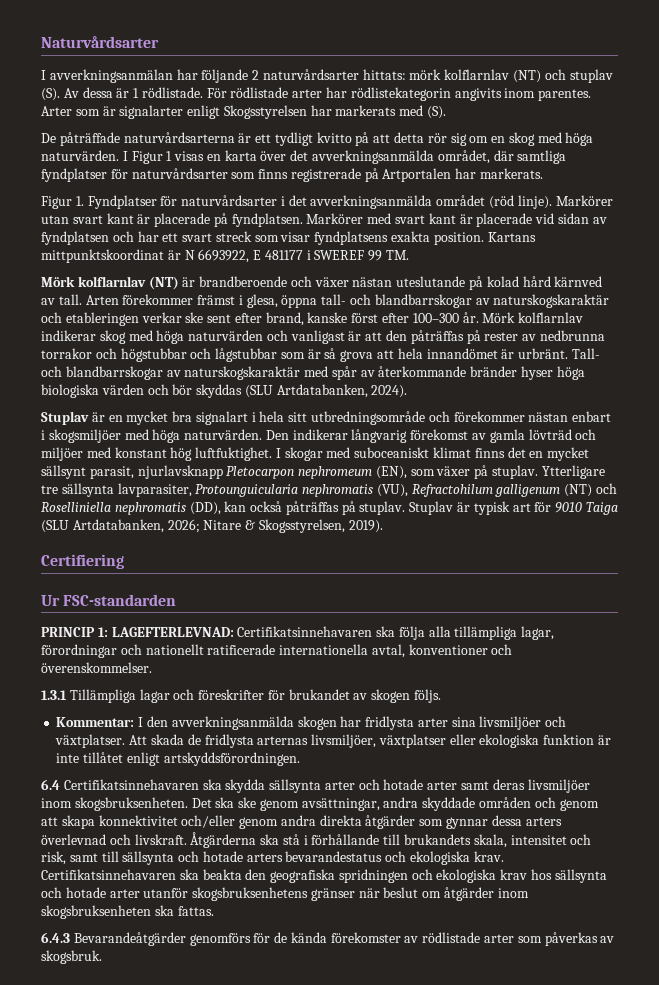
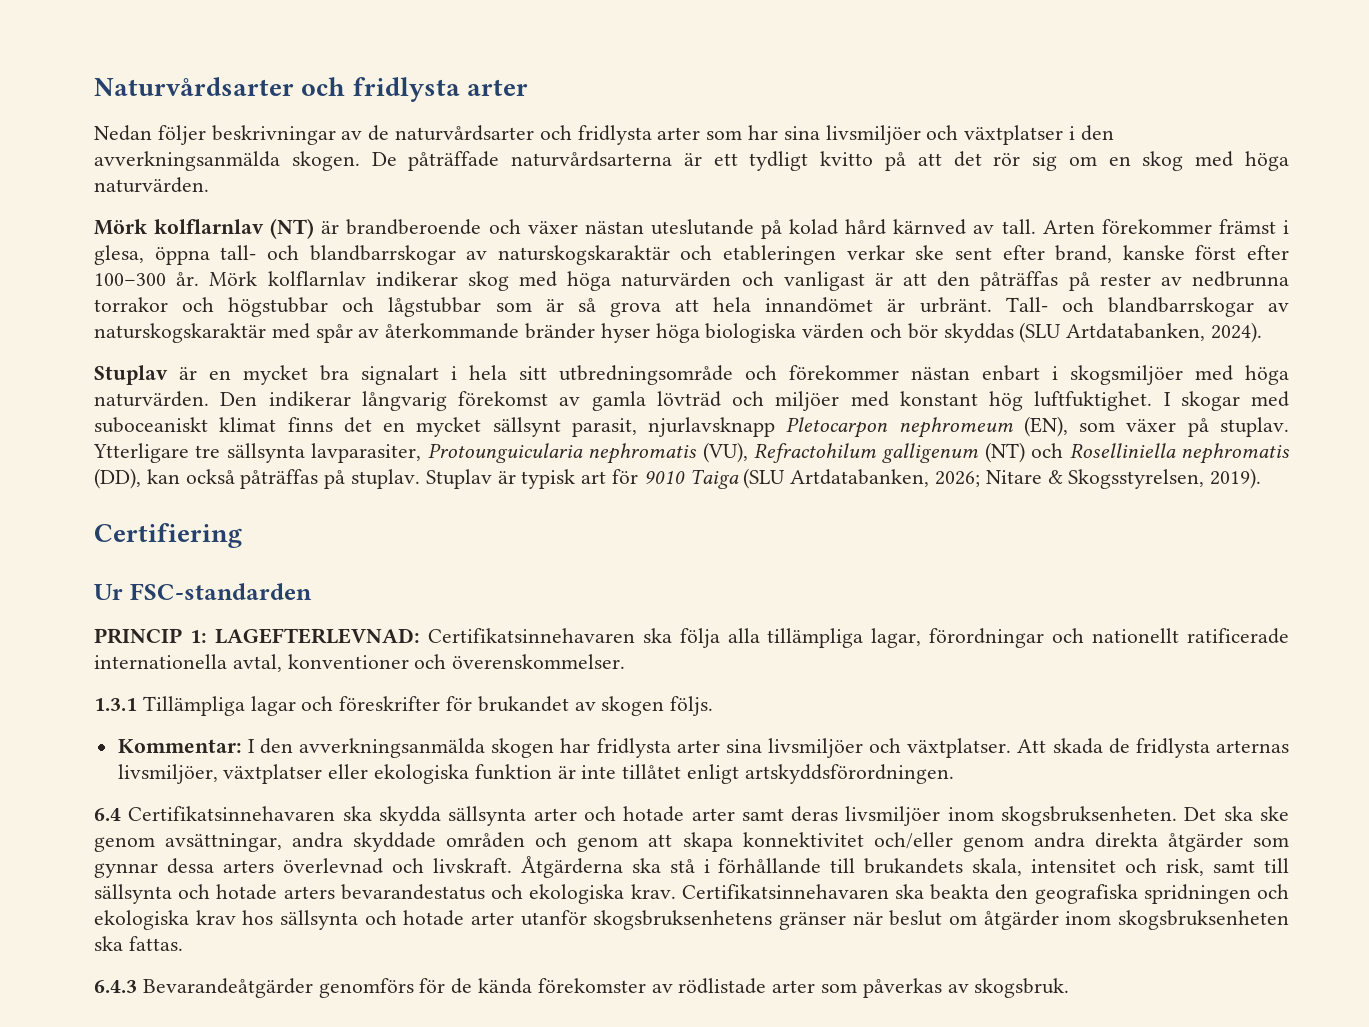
- Naturvårdsarter
- I avverkningsanmälan har följande 2 naturvårdsarter hittats: mörk kolflarnlav (NT) och stuplav (S). Av dessa är 1 rödlistade. För rödlistade arter har rödlistekategorin angivits inom parentes. Arter som är signalarter enligt Skogsstyrelsen har markerats med (S).
- De påträffade naturvårdsarterna är ett tydligt kvitto på att detta rör sig om en skog med höga naturvärden. I Figur 1 visas en karta över det avverkningsanmälda området, där samtliga fyndplatser för naturvårdsarter som finns registrerade på Artportalen har markerats.
- Figur 1. Fyndplatser för naturvårdsarter i det avverkningsanmälda området (röd linje). Markörer utan svart kant är placerade på fyndplatsen. Markörer med svart kant är placerade vid sidan av fyndplatsen och har ett svart streck som visar fyndplatsens exakta position. Kartans mittpunktskoordinat är N 6693922, E 481177 i SWEREF 99 TM.
+ Naturvårdsarter och fridlysta arter
+ Nedan följer beskrivningar av de naturvårdsarter och fridlysta arter som har sina livsmiljöer och växtplatser i den avverkningsanmälda skogen. De påträffade naturvårdsarterna är ett tydligt kvitto på att det rör sig om en skog med höga naturvärden.

